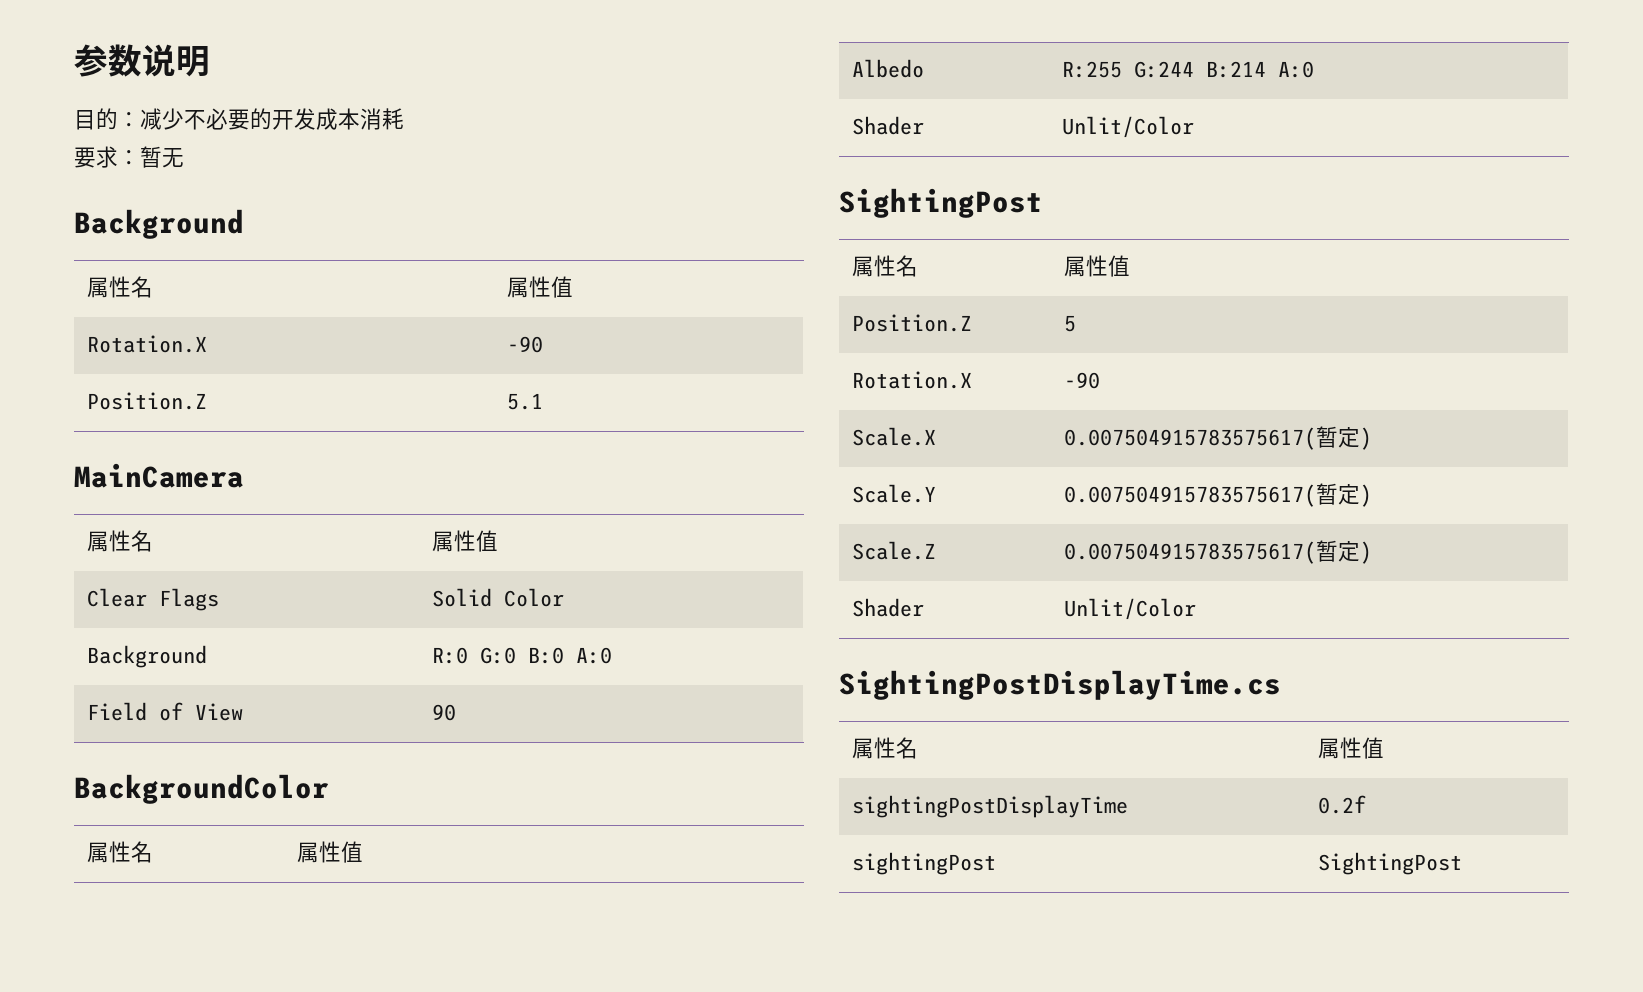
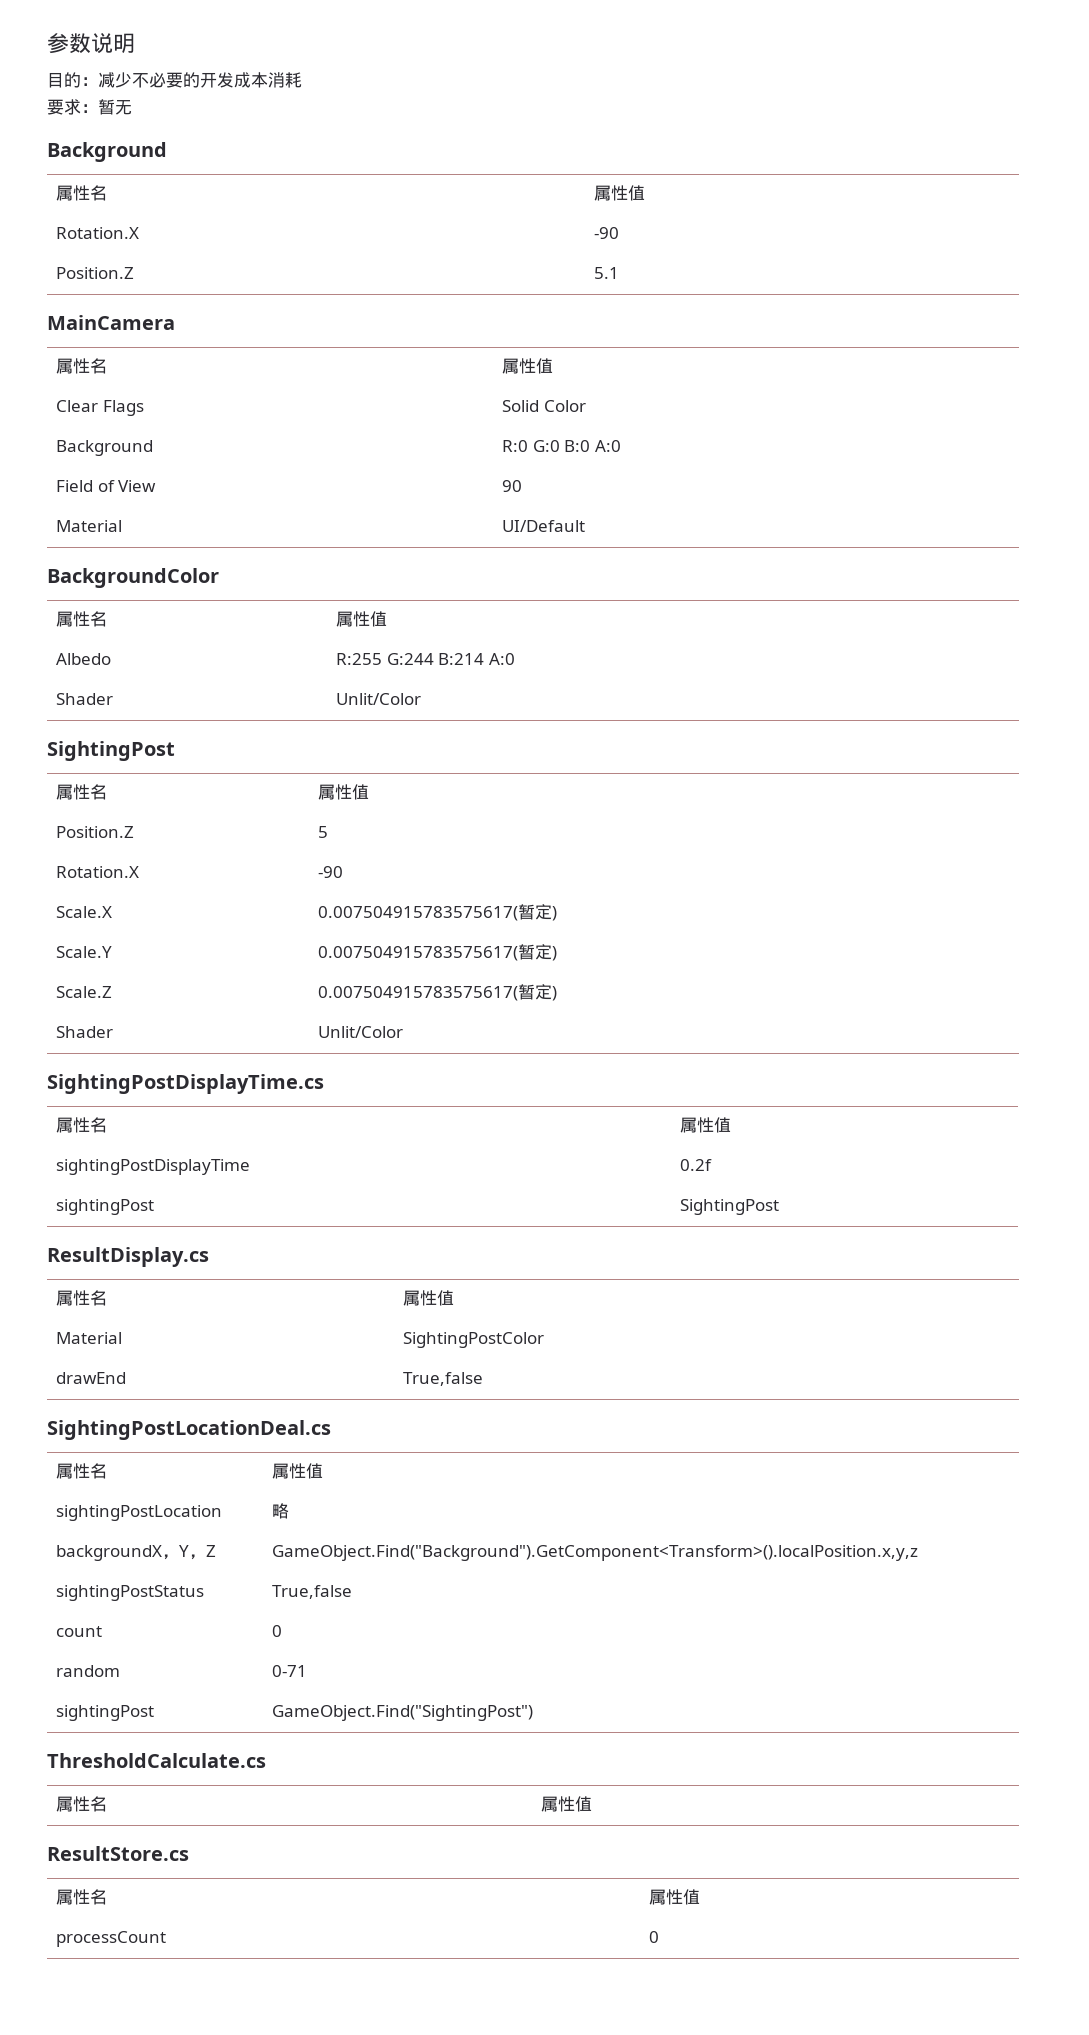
+ Material | UI/Default
+ ResultDisplay.cs
+ 属性名 | 属性值
+ Material | SightingPostColor
+ drawEnd | True,false
+ SightingPostLocationDeal.cs
+ 属性名 | 属性值
+ sightingPostLocation | 略
+ backgroundX，Y，Z | GameObject.Find("Background").GetComponent<Transform>().localPosition.x,y,z
+ sightingPostStatus | True,false
+ count | 0
+ random | 0-71
+ sightingPost | GameObject.Find("SightingPost")
+ ThresholdCalculate.cs
+ 属性名 | 属性值
+ ResultStore.cs
+ 属性名 | 属性值
+ processCount | 0

